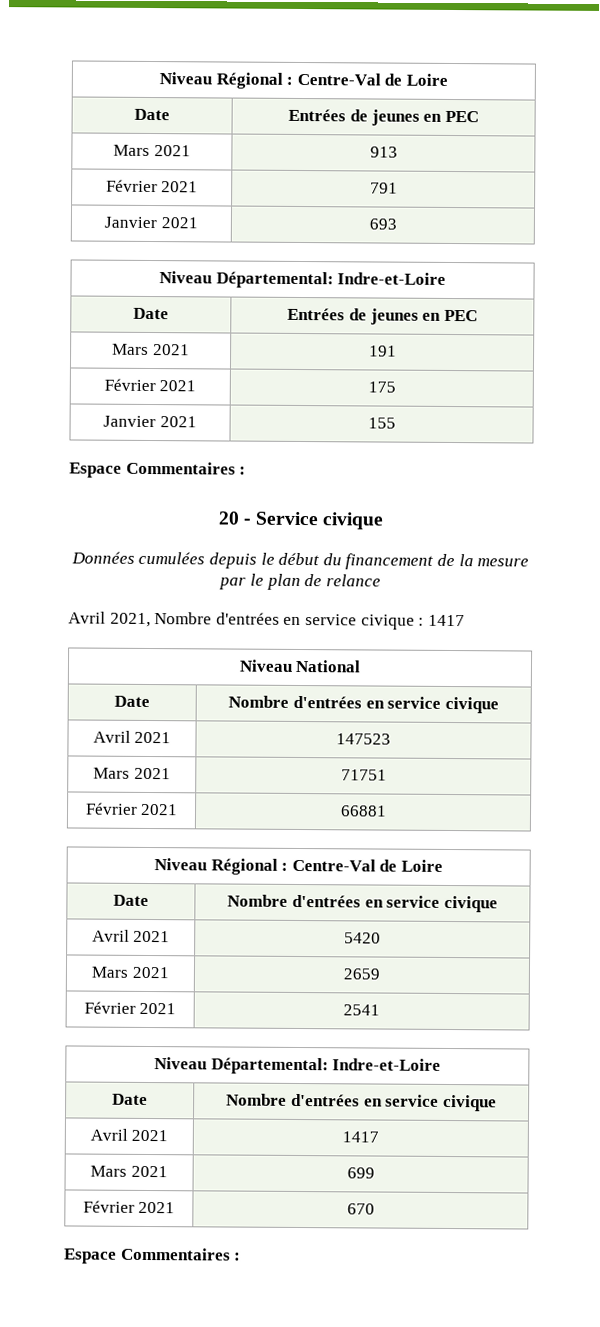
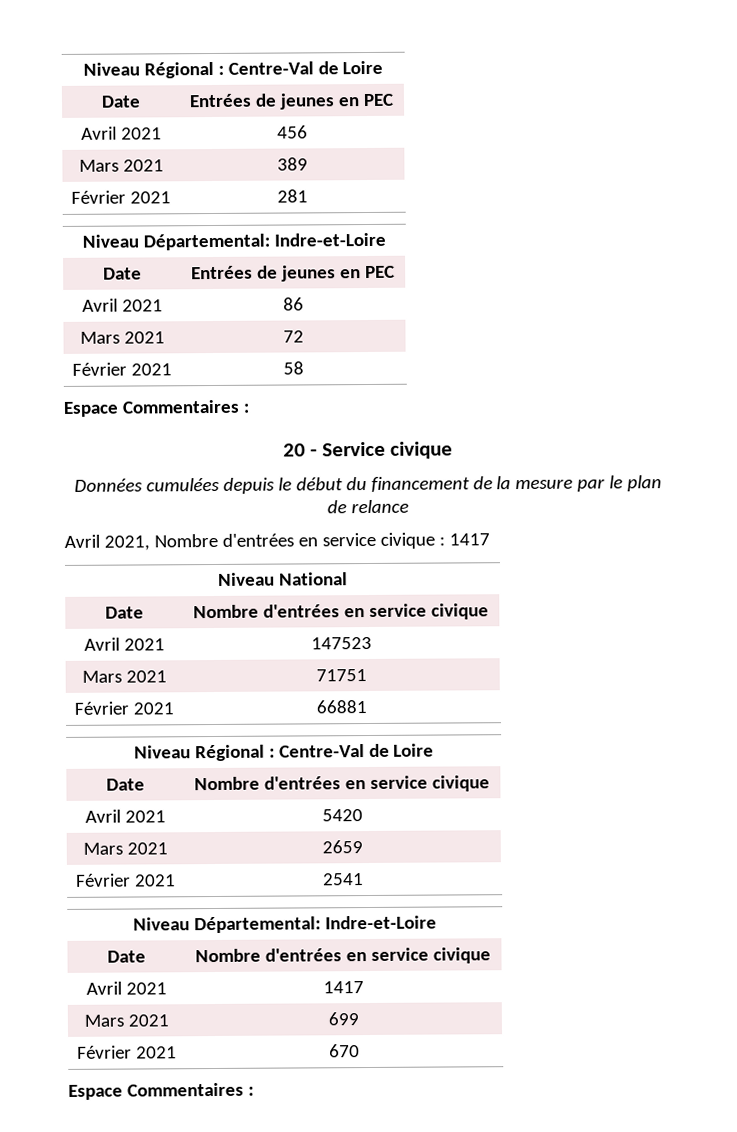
- Mars 2021 | 913
- Février 2021 | 791
- Janvier 2021 | 693
+ Avril 2021 | 456
+ Mars 2021 | 389
+ Février 2021 | 281
- Mars 2021 | 191
- Février 2021 | 175
- Janvier 2021 | 155
+ Avril 2021 | 86
+ Mars 2021 | 72
+ Février 2021 | 58

